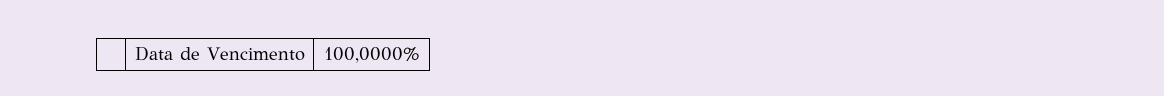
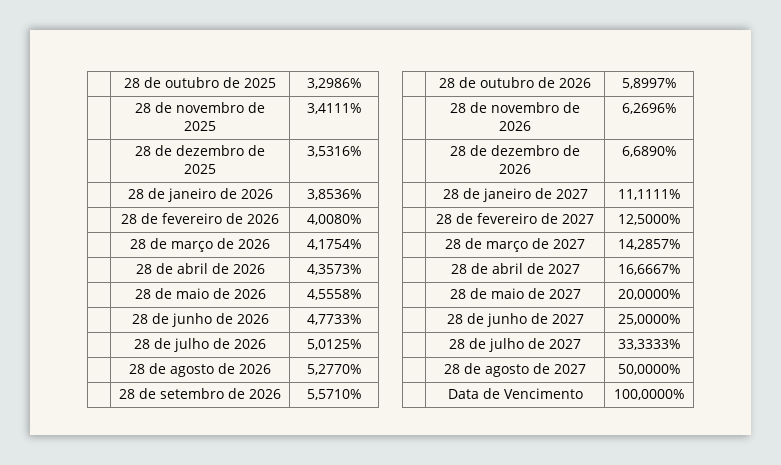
+ | 28 de outubro de 2025 | 3,2986%
+ | 28 de novembro de 2025 | 3,4111%
+ | 28 de dezembro de 2025 | 3,5316%
+ | 28 de janeiro de 2026 | 3,8536%
+ | 28 de fevereiro de 2026 | 4,0080%
+ | 28 de março de 2026 | 4,1754%
+ | 28 de abril de 2026 | 4,3573%
+ | 28 de maio de 2026 | 4,5558%
+ | 28 de junho de 2026 | 4,7733%
+ | 28 de julho de 2026 | 5,0125%
+ | 28 de agosto de 2026 | 5,2770%
+ | 28 de setembro de 2026 | 5,5710%
+ | 28 de outubro de 2026 | 5,8997%
+ | 28 de novembro de 2026 | 6,2696%
+ | 28 de dezembro de 2026 | 6,6890%
+ | 28 de janeiro de 2027 | 11,1111%
+ | 28 de fevereiro de 2027 | 12,5000%
+ | 28 de março de 2027 | 14,2857%
+ | 28 de abril de 2027 | 16,6667%
+ | 28 de maio de 2027 | 20,0000%
+ | 28 de junho de 2027 | 25,0000%
+ | 28 de julho de 2027 | 33,3333%
+ | 28 de agosto de 2027 | 50,0000%

